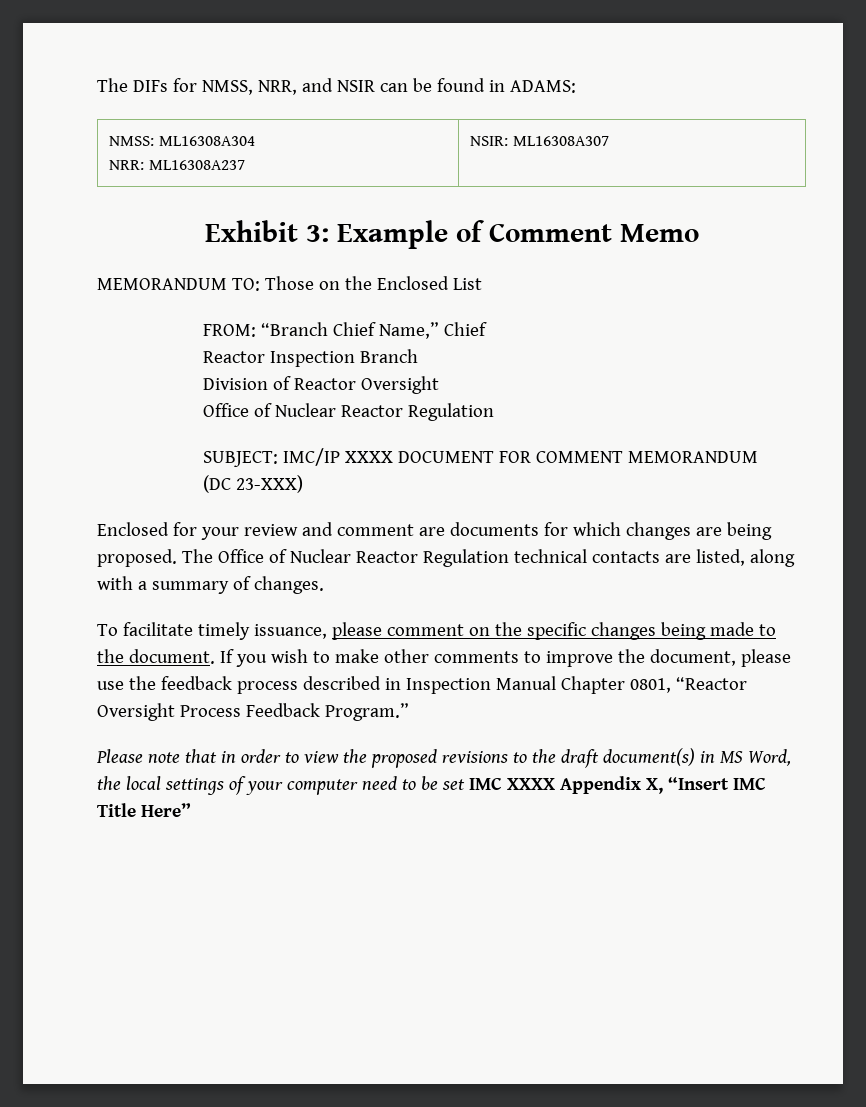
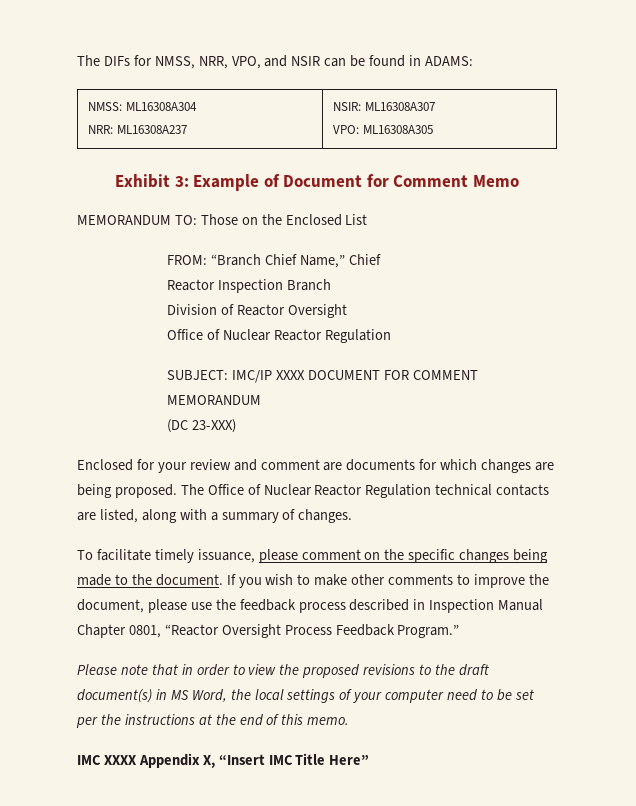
- The DIFs for NMSS, NRR, and NSIR can be found in ADAMS:
+ The DIFs for NMSS, NRR, VPO, and NSIR can be found in ADAMS:
  NMSS: ML16308A304
  NRR: ML16308A237 | NSIR: ML16308A307
+ VPO: ML16308A305
- Exhibit 3: Example of Comment Memo
+ Exhibit 3: Example of Document for Comment Memo
- Please note that in order to view the proposed revisions to the draft document(s) in MS Word, the local settings of your computer need to be set IMC XXXX Appendix X, “Insert IMC Title Here”
+ Please note that in order to view the proposed revisions to the draft document(s) in MS Word, the local settings of your computer need to be set per the instructions at the end of this memo.
+ IMC XXXX Appendix X, “Insert IMC Title Here”

